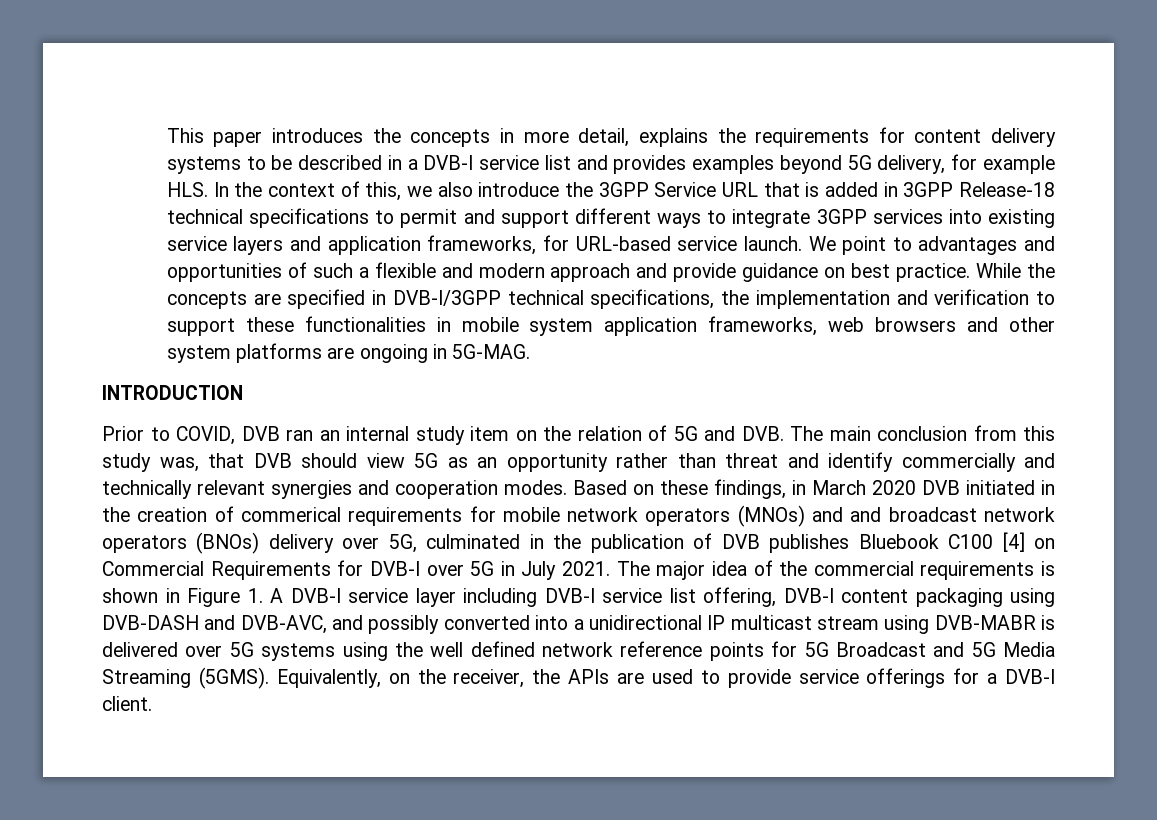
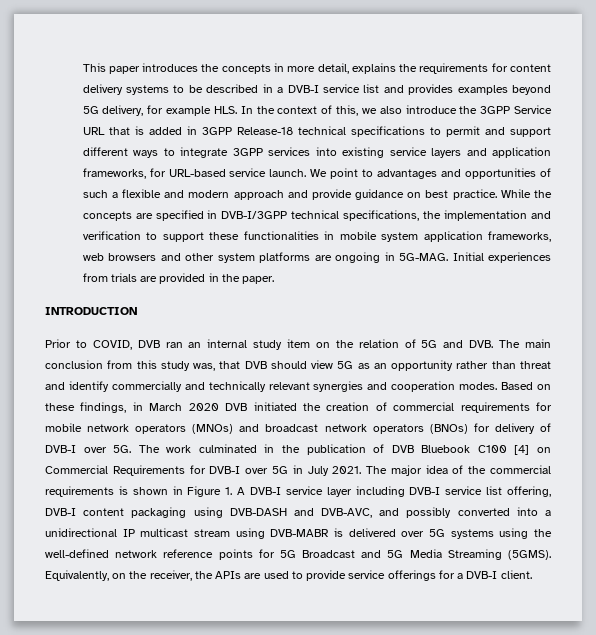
+ Initial experiences from trials are provided in the paper.
- Based on these findings, in March 2020 DVB initiated in the creation of commerical requirements for mobile network operators (MNOs) and and broadcast network operators (BNOs) delivery over 5G, culminated in the publication of DVB publishes Bluebook C100 [4] on Commercial Requirements for DVB-I over 5G in July 2021.
+ Based on these findings, in March 2020 DVB initiated the creation of commercial requirements for mobile network operators (MNOs) and broadcast network operators (BNOs) for delivery of DVB-I over 5G. The work culminated in the publication of DVB Bluebook C100 [4] on Commercial Requirements for DVB-I over 5G in July 2021.
- The major idea of the commercial requirements is shown in Figure 1. A DVB-I service layer including DVB-I service list offering, DVB-I content packaging using DVB-DASH and DVB-AVC, and possibly converted into a unidirectional IP multicast stream using DVB-MABR is delivered over 5G systems using the well defined network reference points for 5G Broadcast and 5G Media Streaming (5GMS).
+ The major idea of the commercial requirements is shown in Figure 1. A DVB-I service layer including DVB-I service list offering, DVB-I content packaging using DVB-DASH and DVB-AVC, and possibly converted into a unidirectional IP multicast stream using DVB-MABR is delivered over 5G systems using the well-defined network reference points for 5G Broadcast and 5G Media Streaming (5GMS).

